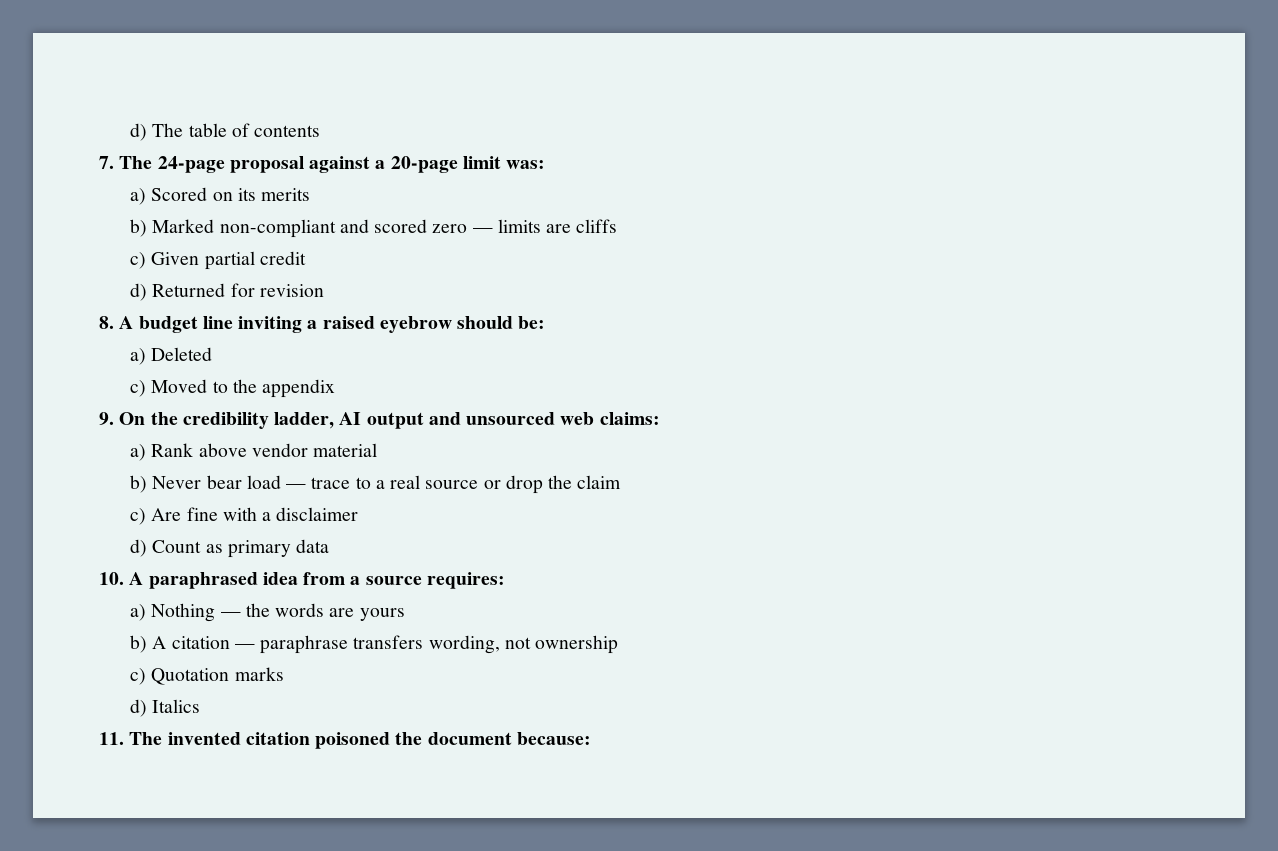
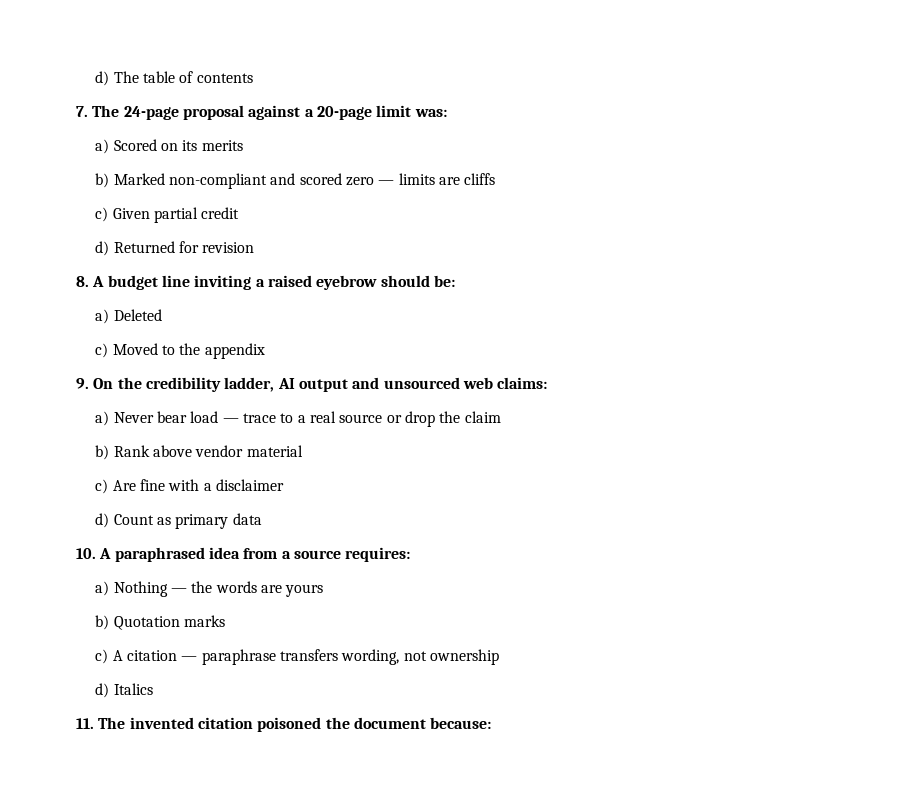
- a) Rank above vendor material
- b) Never bear load — trace to a real source or drop the claim
+ a) Never bear load — trace to a real source or drop the claim
+ b) Rank above vendor material
- b) A citation — paraphrase transfers wording, not ownership
+ b) Quotation marks
+ c) A citation — paraphrase transfers wording, not ownership
- c) Quotation marks

